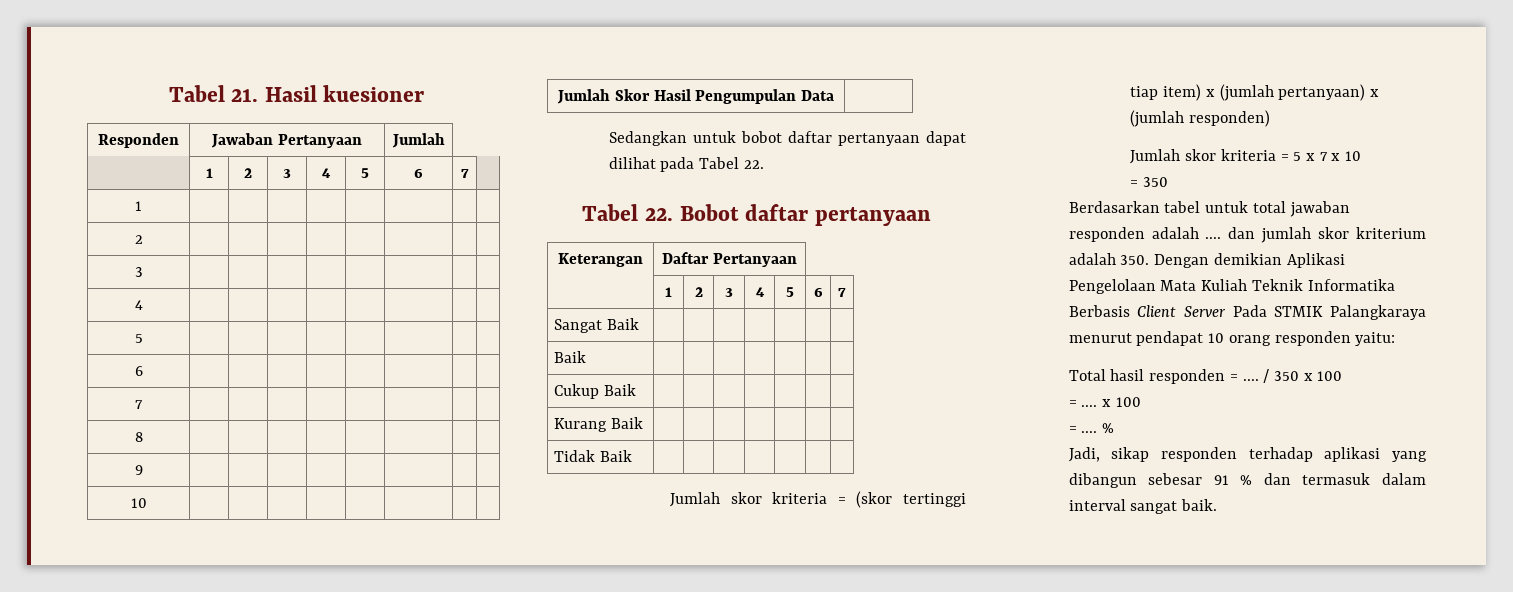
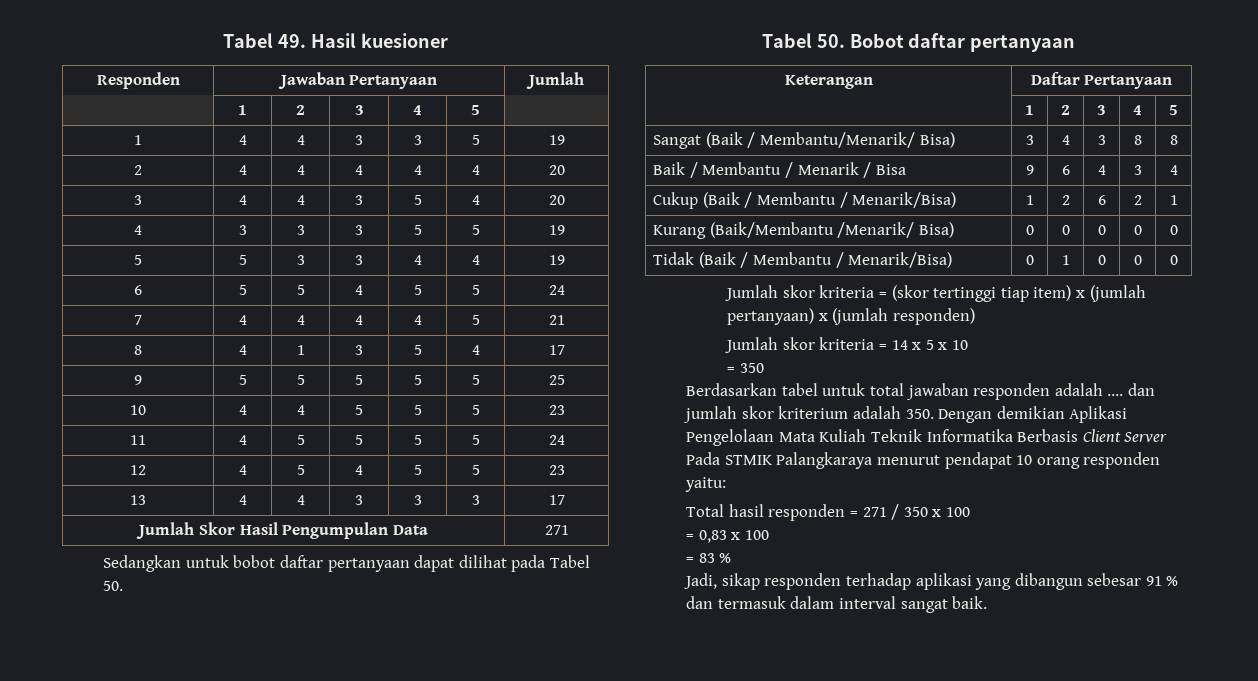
- Tabel 21. Hasil kuesioner
+ Tabel 49. Hasil kuesioner
- | 1 | 2 | 3 | 4 | 5 | 6 | 7 |
- 1 | | | | | | | |
- 2 | | | | | | | |
- 3 | | | | | | | |
- 4 | | | | | | | |
- 5 | | | | | | | |
- 6 | | | | | | | |
- 7 | | | | | | | |
- 8 | | | | | | | |
- 9 | | | | | | | |
- 10 | | | | | | | |
+ | 1 | 2 | 3 | 4 | 5 |
+ 1 | 4 | 4 | 3 | 3 | 5 | 19
+ 2 | 4 | 4 | 4 | 4 | 4 | 20
+ 3 | 4 | 4 | 3 | 5 | 4 | 20
+ 4 | 3 | 3 | 3 | 5 | 5 | 19
+ 5 | 5 | 3 | 3 | 4 | 4 | 19
+ 6 | 5 | 5 | 4 | 5 | 5 | 24
+ 7 | 4 | 4 | 4 | 4 | 5 | 21
+ 8 | 4 | 1 | 3 | 5 | 4 | 17
+ 9 | 5 | 5 | 5 | 5 | 5 | 25
+ 10 | 4 | 4 | 5 | 5 | 5 | 23
+ 11 | 4 | 5 | 5 | 5 | 5 | 24
+ 12 | 4 | 5 | 4 | 5 | 5 | 23
+ 13 | 4 | 4 | 3 | 3 | 3 | 17
- Jumlah Skor Hasil Pengumpulan Data |
+ Jumlah Skor Hasil Pengumpulan Data | 271
- Sedangkan untuk bobot daftar pertanyaan dapat dilihat pada Tabel 22.
- Tabel 22. Bobot daftar pertanyaan
+ Sedangkan untuk bobot daftar pertanyaan dapat dilihat pada Tabel 50.
+ Tabel 50. Bobot daftar pertanyaan
  Keterangan | Daftar Pertanyaan
- | 1 | 2 | 3 | 4 | 5 | 6 | 7
- Sangat Baik | | | | | | |
- Baik | | | | | | |
- Cukup Baik | | | | | | |
- Kurang Baik | | | | | | |
- Tidak Baik | | | | | | |
+ | 1 | 2 | 3 | 4 | 5
+ Sangat (Baik / Membantu/Menarik/ Bisa) | 3 | 4 | 3 | 8 | 8
+ Baik / Membantu / Menarik / Bisa | 9 | 6 | 4 | 3 | 4
+ Cukup (Baik / Membantu / Menarik/Bisa) | 1 | 2 | 6 | 2 | 1
+ Kurang (Baik/Membantu /Menarik/ Bisa) | 0 | 0 | 0 | 0 | 0
+ Tidak (Baik / Membantu / Menarik/Bisa) | 0 | 1 | 0 | 0 | 0
- Jumlah skor kriteria = 5 x 7 x 10
+ Jumlah skor kriteria = 14 x 5 x 10
- Total hasil responden = .... / 350 x 100
+ Total hasil responden = 271 / 350 x 100
- = .... x 100
- = .... %
+ = 0,83 x 100
+ = 83 %

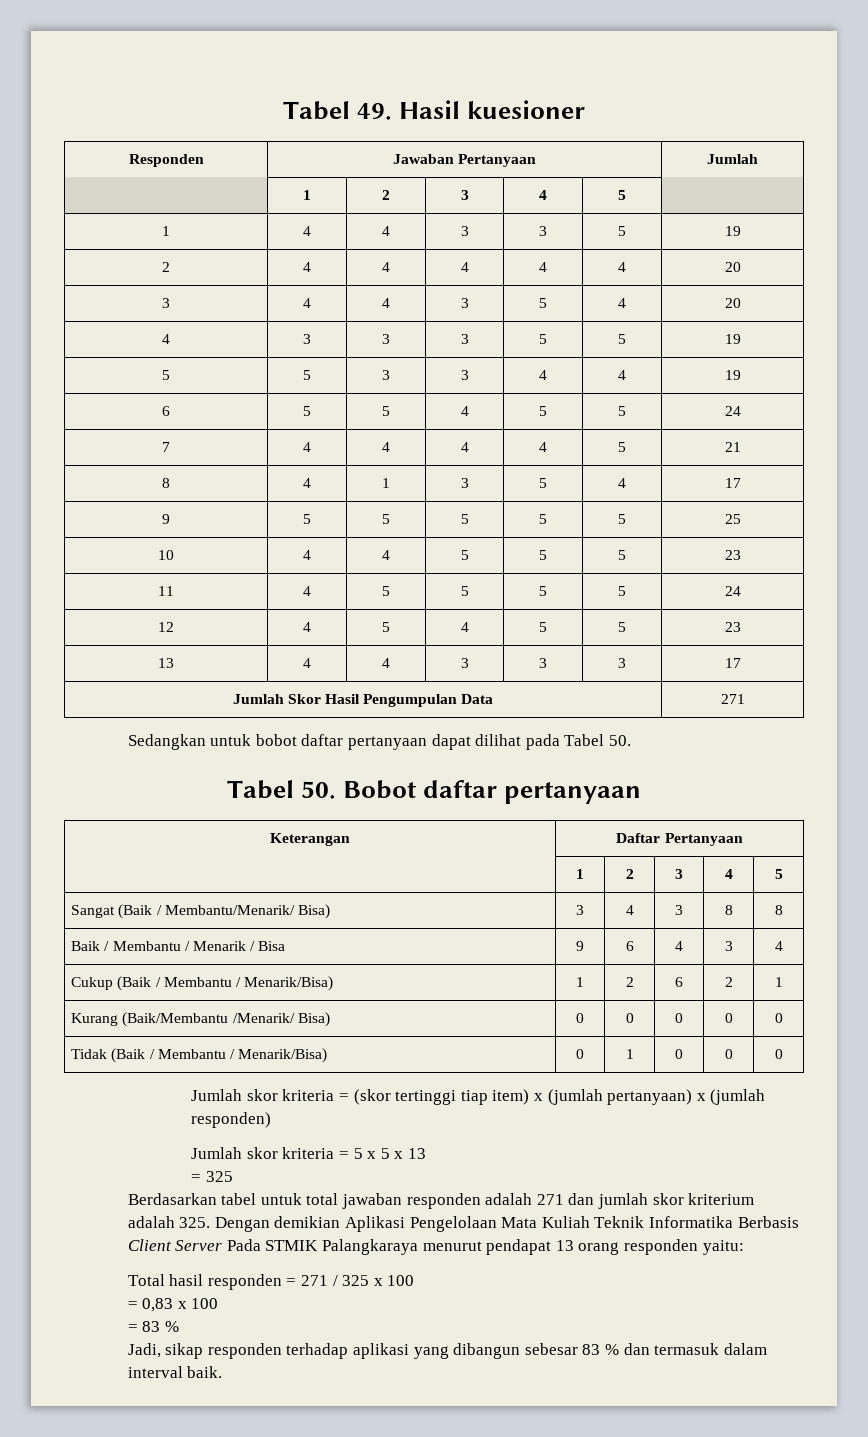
- Jumlah skor kriteria = 14 x 5 x 10
- = 350
+ Jumlah skor kriteria = 5 x 5 x 13
+ = 325
- Berdasarkan tabel untuk total jawaban responden adalah .... dan jumlah skor kriterium adalah 350. Dengan demikian Aplikasi Pengelolaan Mata Kuliah Teknik Informatika Berbasis Client Server Pada STMIK Palangkaraya menurut pendapat 10 orang responden yaitu:
+ Berdasarkan tabel untuk total jawaban responden adalah 271 dan jumlah skor kriterium adalah 325. Dengan demikian Aplikasi Pengelolaan Mata Kuliah Teknik Informatika Berbasis Client Server Pada STMIK Palangkaraya menurut pendapat 13 orang responden yaitu:
- Total hasil responden = 271 / 350 x 100
+ Total hasil responden = 271 / 325 x 100
- Jadi, sikap responden terhadap aplikasi yang dibangun sebesar 91 % dan termasuk dalam interval sangat baik.
+ Jadi, sikap responden terhadap aplikasi yang dibangun sebesar 83 % dan termasuk dalam interval baik.

